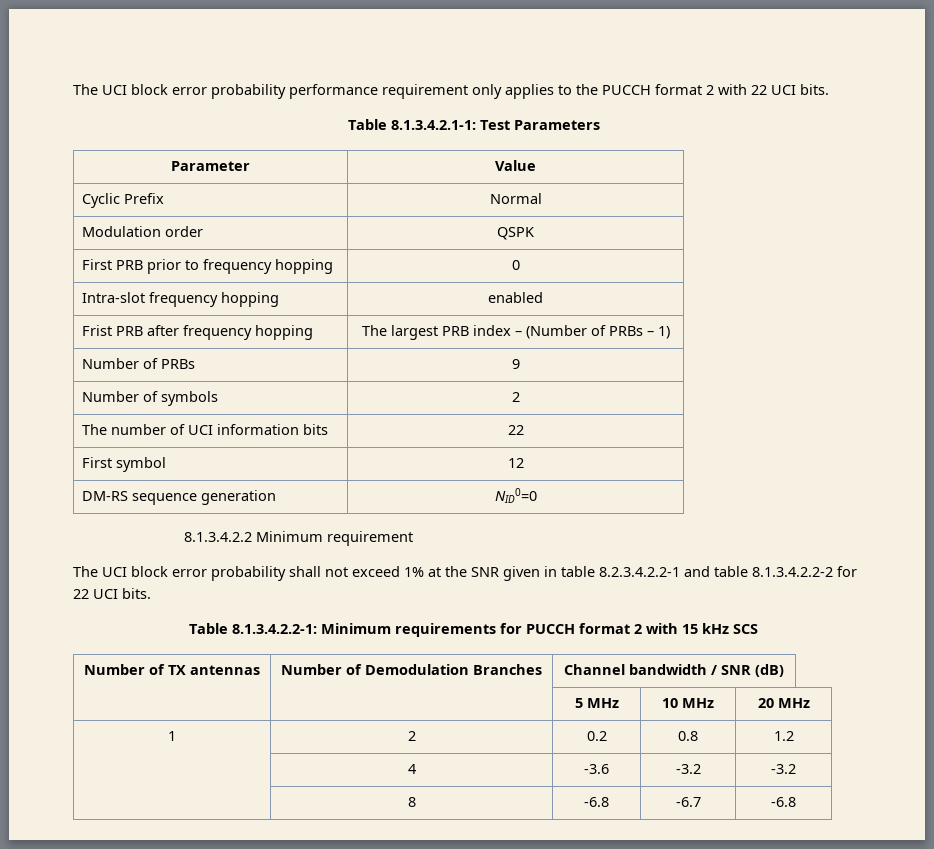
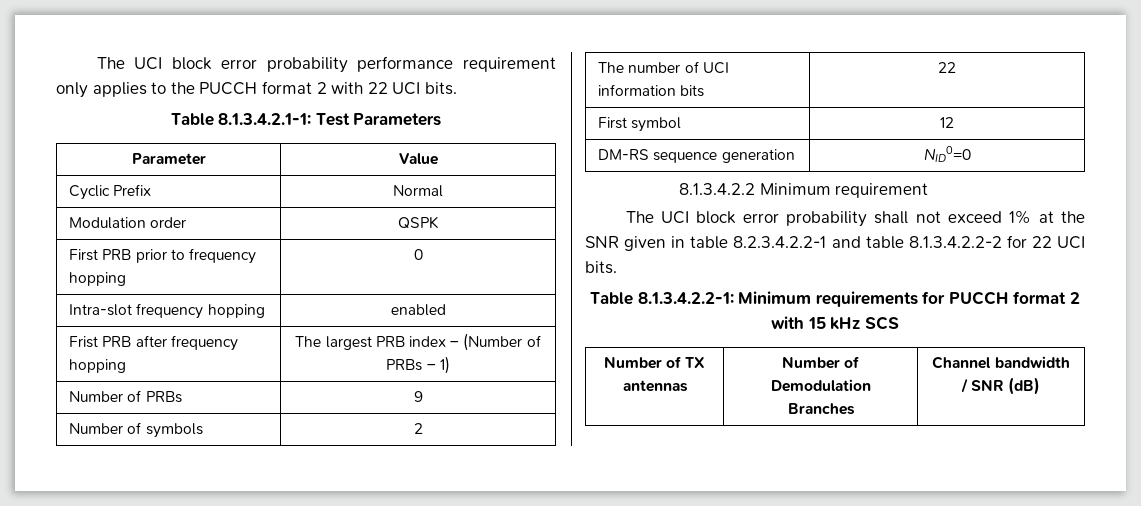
- | | 5 MHz | 10 MHz | 20 MHz
- 1 | 2 | 0.2 | 0.8 | 1.2
- | 4 | -3.6 | -3.2 | -3.2
- | 8 | -6.8 | -6.7 | -6.8

